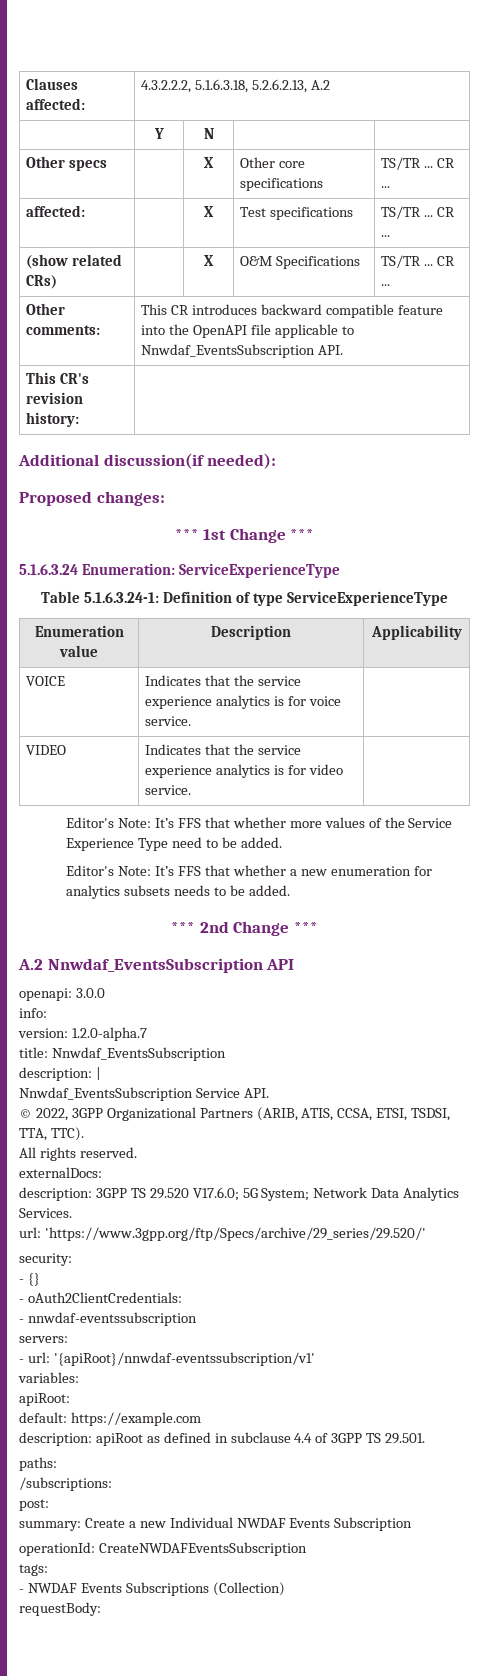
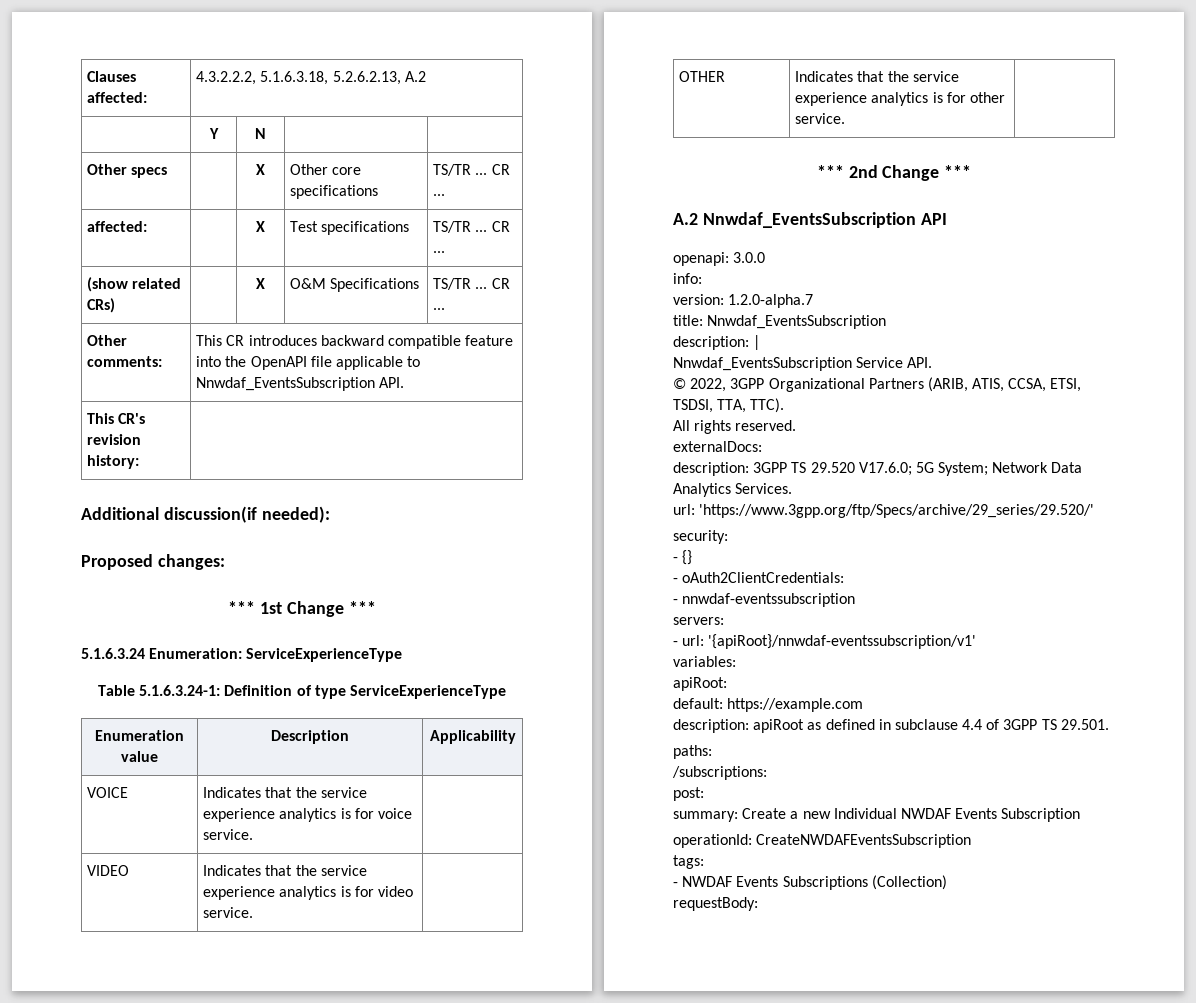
- Editor's Note: It’s FFS that whether more values of the Service Experience Type need to be added.
- Editor's Note: It’s FFS that whether a new enumeration for analytics subsets needs to be added.
+ OTHER | Indicates that the service experience analytics is for other service. |

